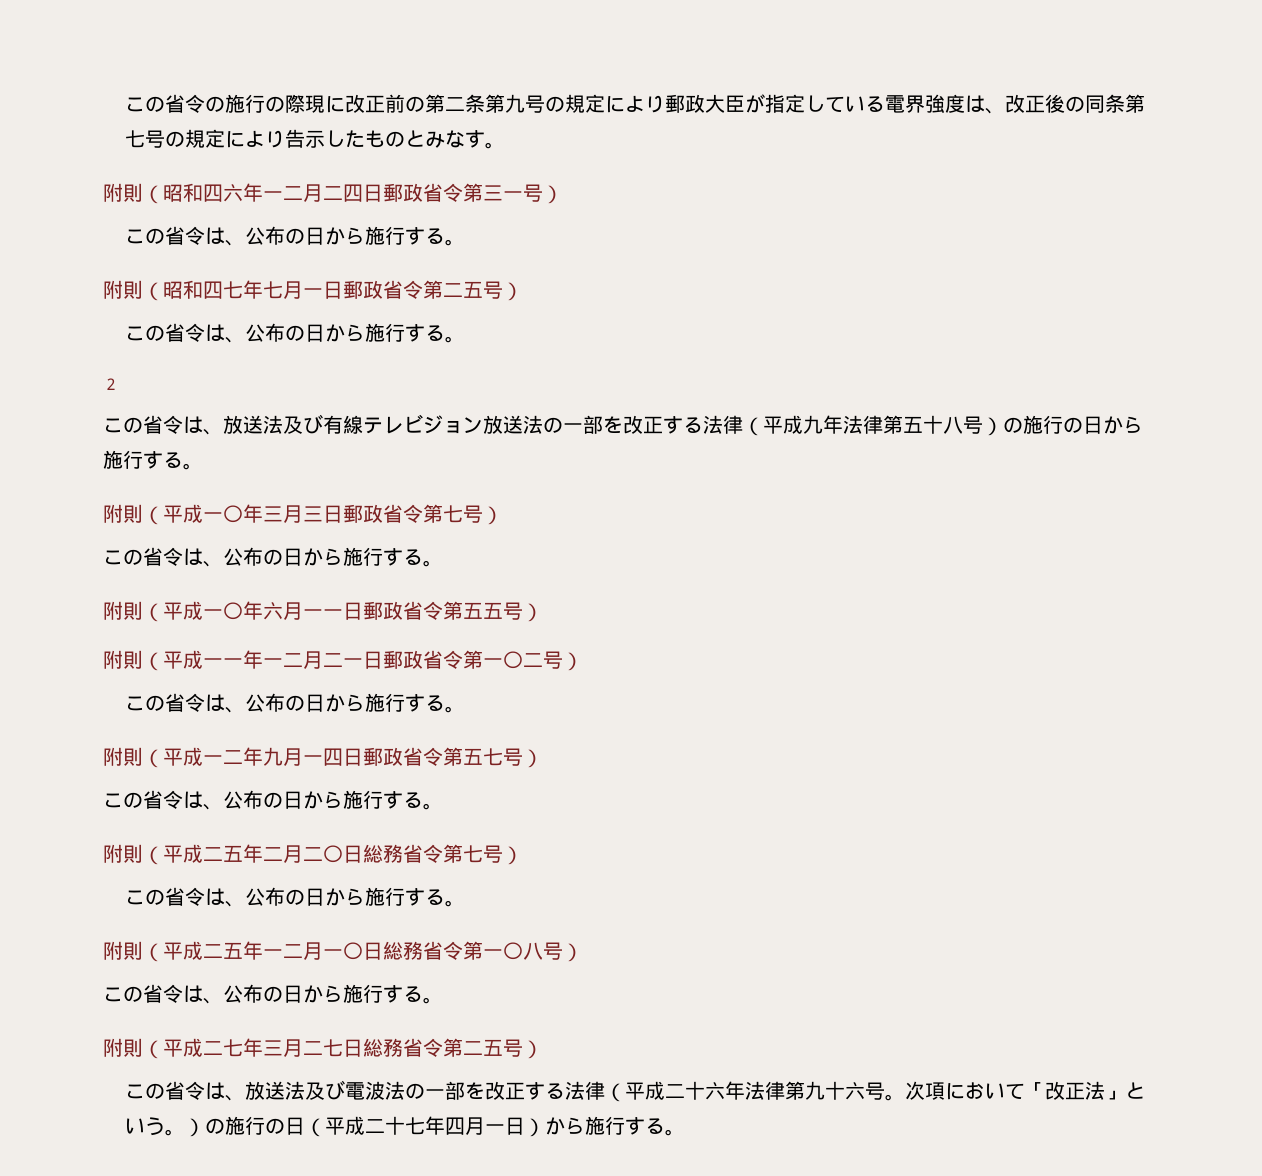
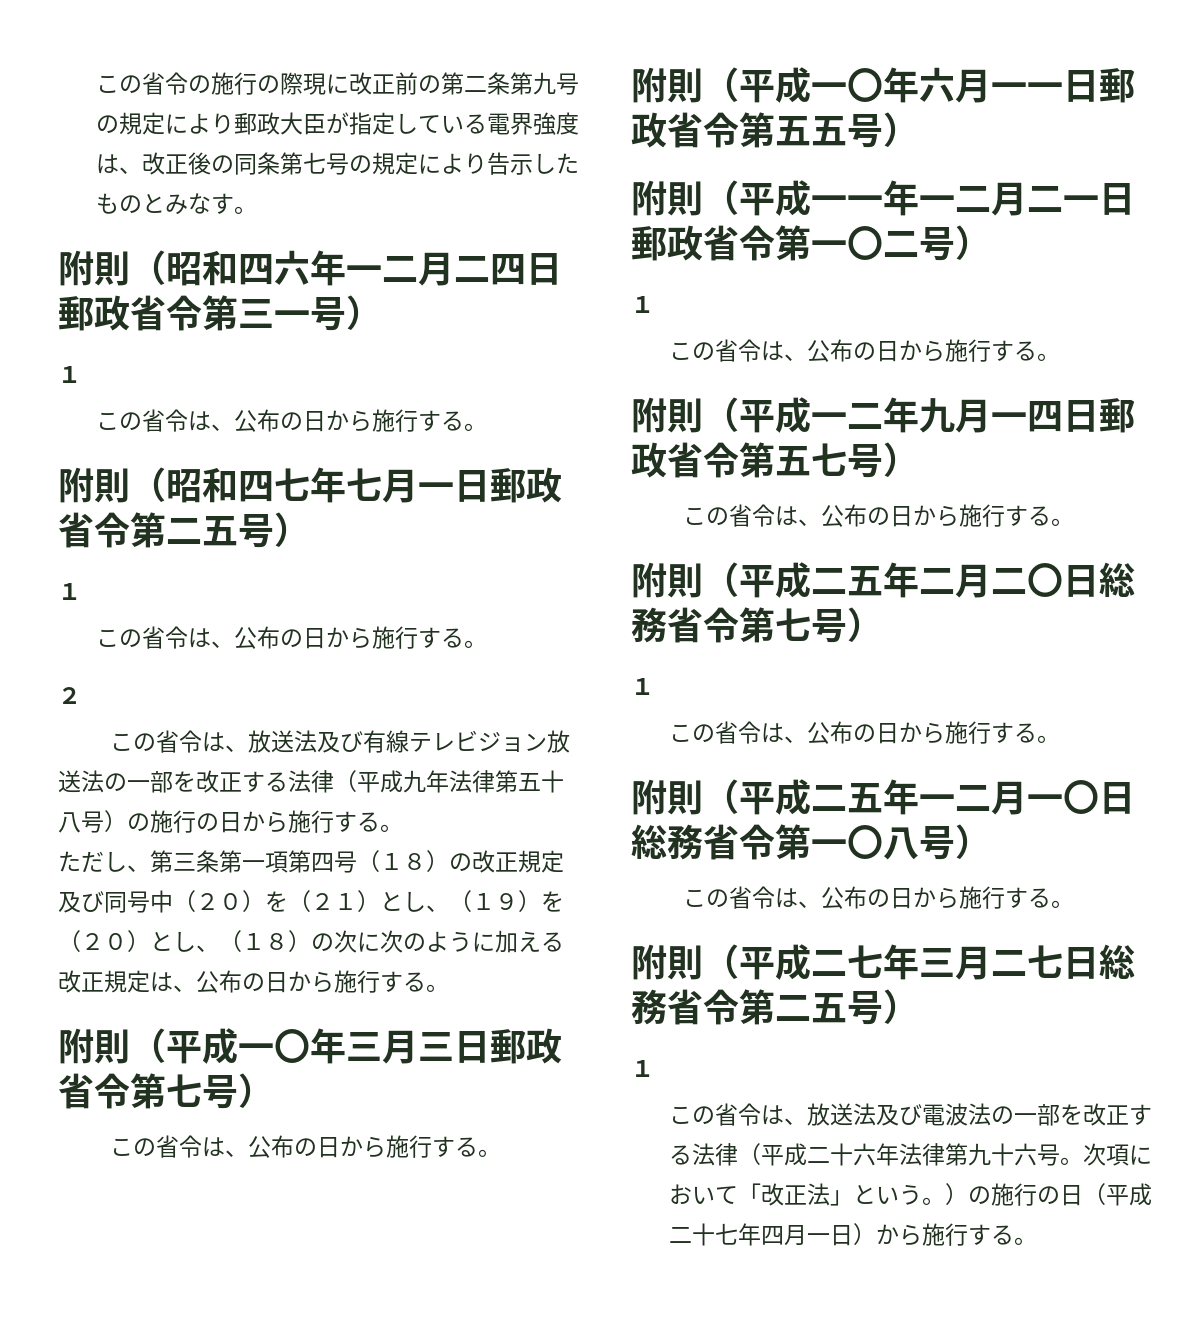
  附則（昭和四六年一二月二四日郵政省令第三一号）
+ １
  附則（昭和四七年七月一日郵政省令第二五号）
+ １
+ ただし、第三条第一項第四号（１８）の改正規定及び同号中（２０）を（２１）とし、（１９）を（２０）とし、（１８）の次に次のように加える改正規定は、公布の日から施行する。
  附則（平成一一年一二月二一日郵政省令第一〇二号）
+ １
  附則（平成二五年二月二〇日総務省令第七号）
+ １
  附則（平成二七年三月二七日総務省令第二五号）
+ １

